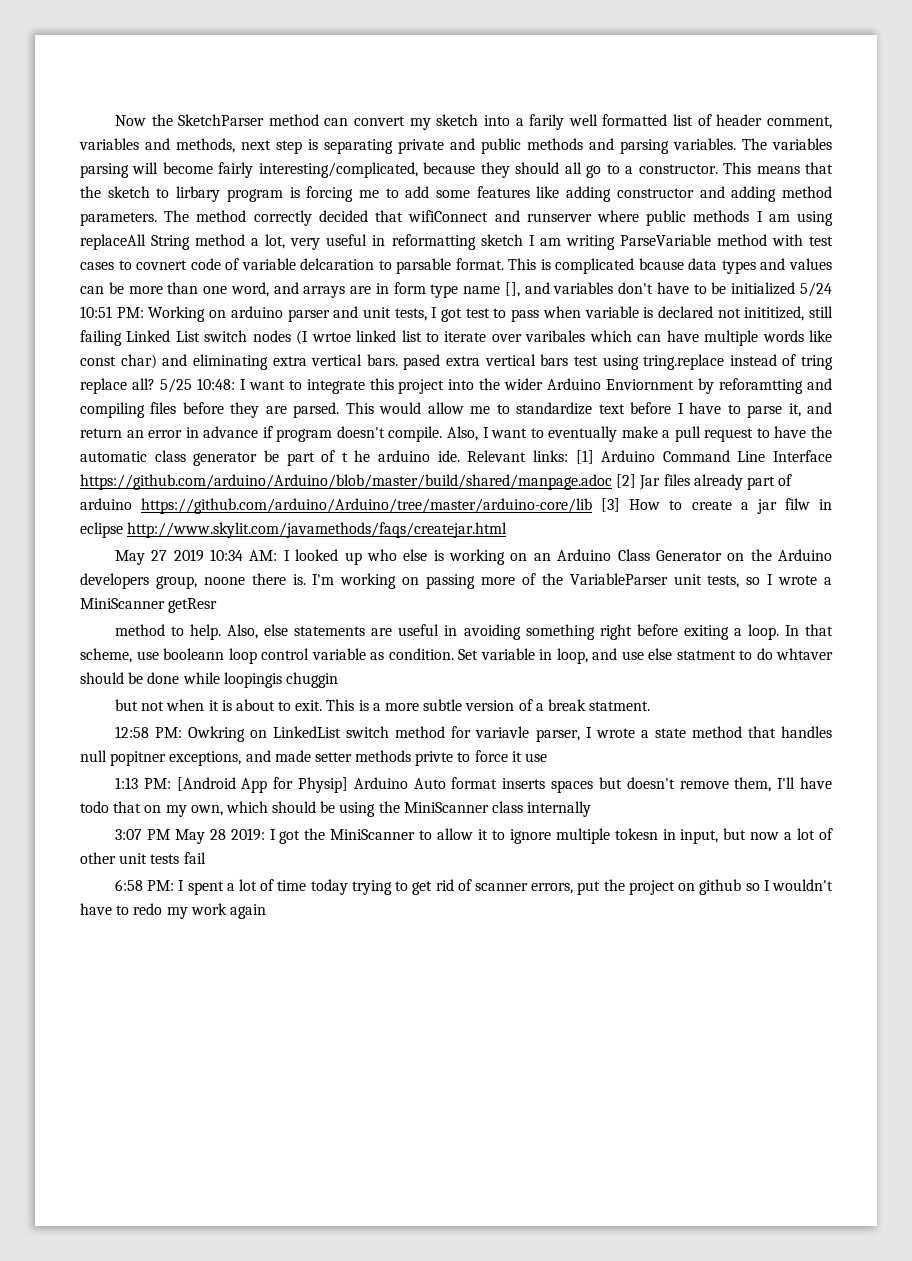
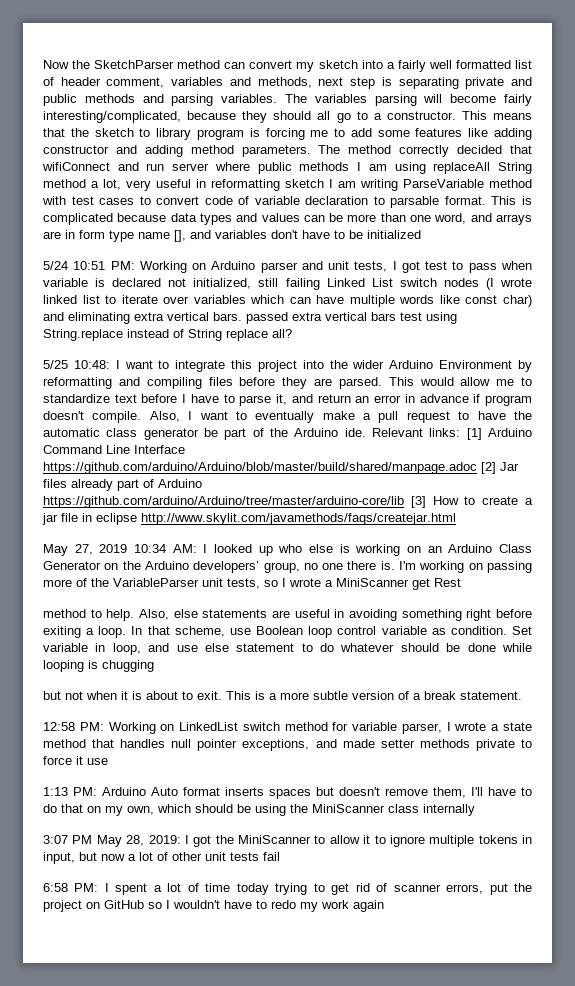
- Now the SketchParser method can convert my sketch into a farily well formatted list of header comment, variables and methods, next step is separating private and public methods and parsing variables.
+ Now the SketchParser method can convert my sketch into a fairly well formatted list of header comment, variables and methods, next step is separating private and public methods and parsing variables.
- This means that the sketch to lirbary program is forcing me to add some features like adding constructor and adding method parameters.
+ This means that the sketch to library program is forcing me to add some features like adding constructor and adding method parameters.
- The method correctly decided that wifiConnect and runserver where public methods I am using replaceAll String method a lot, very useful in reformatting sketch I am writing ParseVariable method with test cases to covnert code of variable delcaration to parsable format.
+ The method correctly decided that wifiConnect and run server where public methods I am using replaceAll String method a lot, very useful in reformatting sketch I am writing ParseVariable method with test cases to convert code of variable declaration to parsable format.
- This is complicated bcause data types and values can be more than one word, and arrays are in form type name [], and variables don't have to be initialized 5/24 10:51 PM:
+ This is complicated because data types and values can be more than one word, and arrays are in form type name [], and variables don't have to be initialized
+ 5/24 10:51 PM:
- Working on arduino parser and unit tests, I got test to pass when variable is declared not inititized, still failing Linked List switch nodes (I wrtoe linked list to iterate over varibales which can have multiple words like const char) and eliminating extra vertical bars. pased extra vertical bars test using tring.replace instead of tring replace all? 5/25 10:48:
+ Working on Arduino parser and unit tests, I got test to pass when variable is declared not initialized, still failing Linked List switch nodes (I wrote linked list to iterate over variables which can have multiple words like const char) and eliminating extra vertical bars. passed extra vertical bars test using String.replace instead of String replace all?
+ 5/25 10:48:
- I want to integrate this project into the wider Arduino Enviornment by reforamtting and compiling files before they are parsed.
+ I want to integrate this project into the wider Arduino Environment by reformatting and compiling files before they are parsed.
- Also, I want to eventually make a pull request to have the automatic class generator be part of t he arduino ide.
+ Also, I want to eventually make a pull request to have the automatic class generator be part of the Arduino ide.
- Relevant links: [1] Arduino Command Line Interface https://github.com/arduino/Arduino/blob/master/build/shared/manpage.adoc [2] Jar files already part of arduino https://github.com/arduino/Arduino/tree/master/arduino-core/lib [3] How to create a jar filw in eclipse http://www.skylit.com/javamethods/faqs/createjar.html
+ Relevant links: [1] Arduino Command Line Interface https://github.com/arduino/Arduino/blob/master/build/shared/manpage.adoc [2] Jar files already part of Arduino https://github.com/arduino/Arduino/tree/master/arduino-core/lib [3] How to create a jar file in eclipse http://www.skylit.com/javamethods/faqs/createjar.html
- May 27 2019 10:34 AM: I looked up who else is working on an Arduino Class Generator on the Arduino developers group, noone there is.
+ May 27, 2019 10:34 AM: I looked up who else is working on an Arduino Class Generator on the Arduino developers’ group, no one there is.
- I'm working on passing more of the VariableParser unit tests, so I wrote a MiniScanner getResr
+ I'm working on passing more of the VariableParser unit tests, so I wrote a MiniScanner get Rest
- In that scheme, use booleann loop control variable as condition.
+ In that scheme, use Boolean loop control variable as condition.
- Set variable in loop, and use else statment to do whtaver should be done while loopingis chuggin
+ Set variable in loop, and use else statement to do whatever should be done while looping is chugging
- This is a more subtle version of a break statment.
+ This is a more subtle version of a break statement.
- 12:58 PM: Owkring on LinkedList switch method for variavle parser, I wrote a state method that handles null popitner exceptions, and made setter methods privte to force it use
+ 12:58 PM: Working on LinkedList switch method for variable parser, I wrote a state method that handles null pointer exceptions, and made setter methods private to force it use
- 1:13 PM: [Android App for Physip] Arduino Auto format inserts spaces but doesn't remove them, I'll have todo that on my own, which should be using the MiniScanner class internally
+ 1:13 PM: Arduino Auto format inserts spaces but doesn't remove them, I'll have to do that on my own, which should be using the MiniScanner class internally
- 3:07 PM May 28 2019: I got the MiniScanner to allow it to ignore multiple tokesn in input, but now a lot of other unit tests fail
+ 3:07 PM May 28, 2019: I got the MiniScanner to allow it to ignore multiple tokens in input, but now a lot of other unit tests fail
- 6:58 PM: I spent a lot of time today trying to get rid of scanner errors, put the project on github so I wouldn't have to redo my work again
+ 6:58 PM: I spent a lot of time today trying to get rid of scanner errors, put the project on GitHub so I wouldn't have to redo my work again

